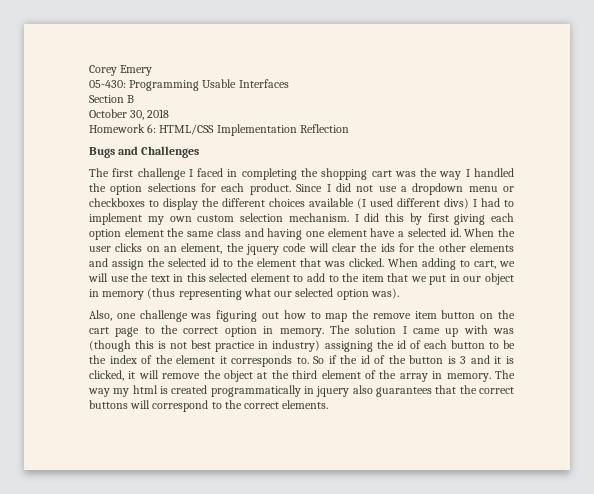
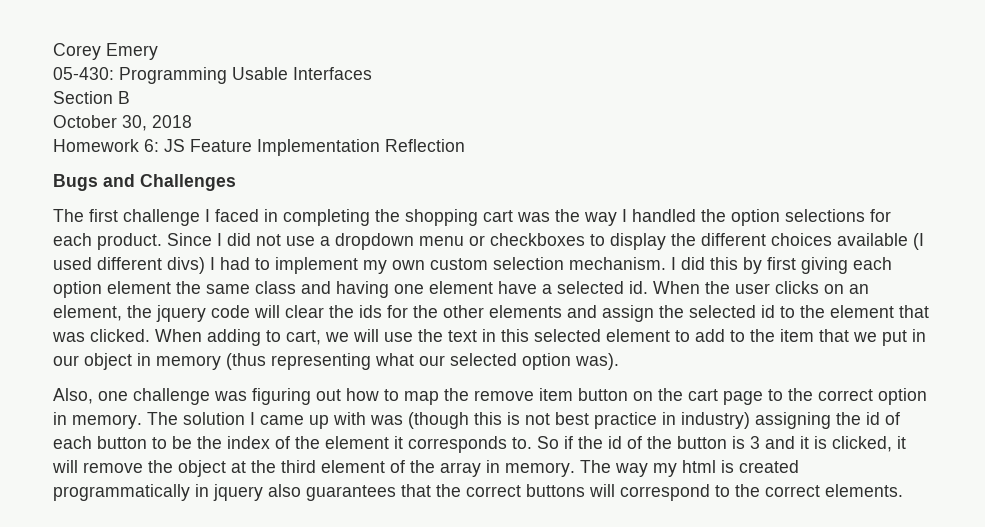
- Homework 6: HTML/CSS Implementation Reflection
+ Homework 6: JS Feature Implementation Reflection

